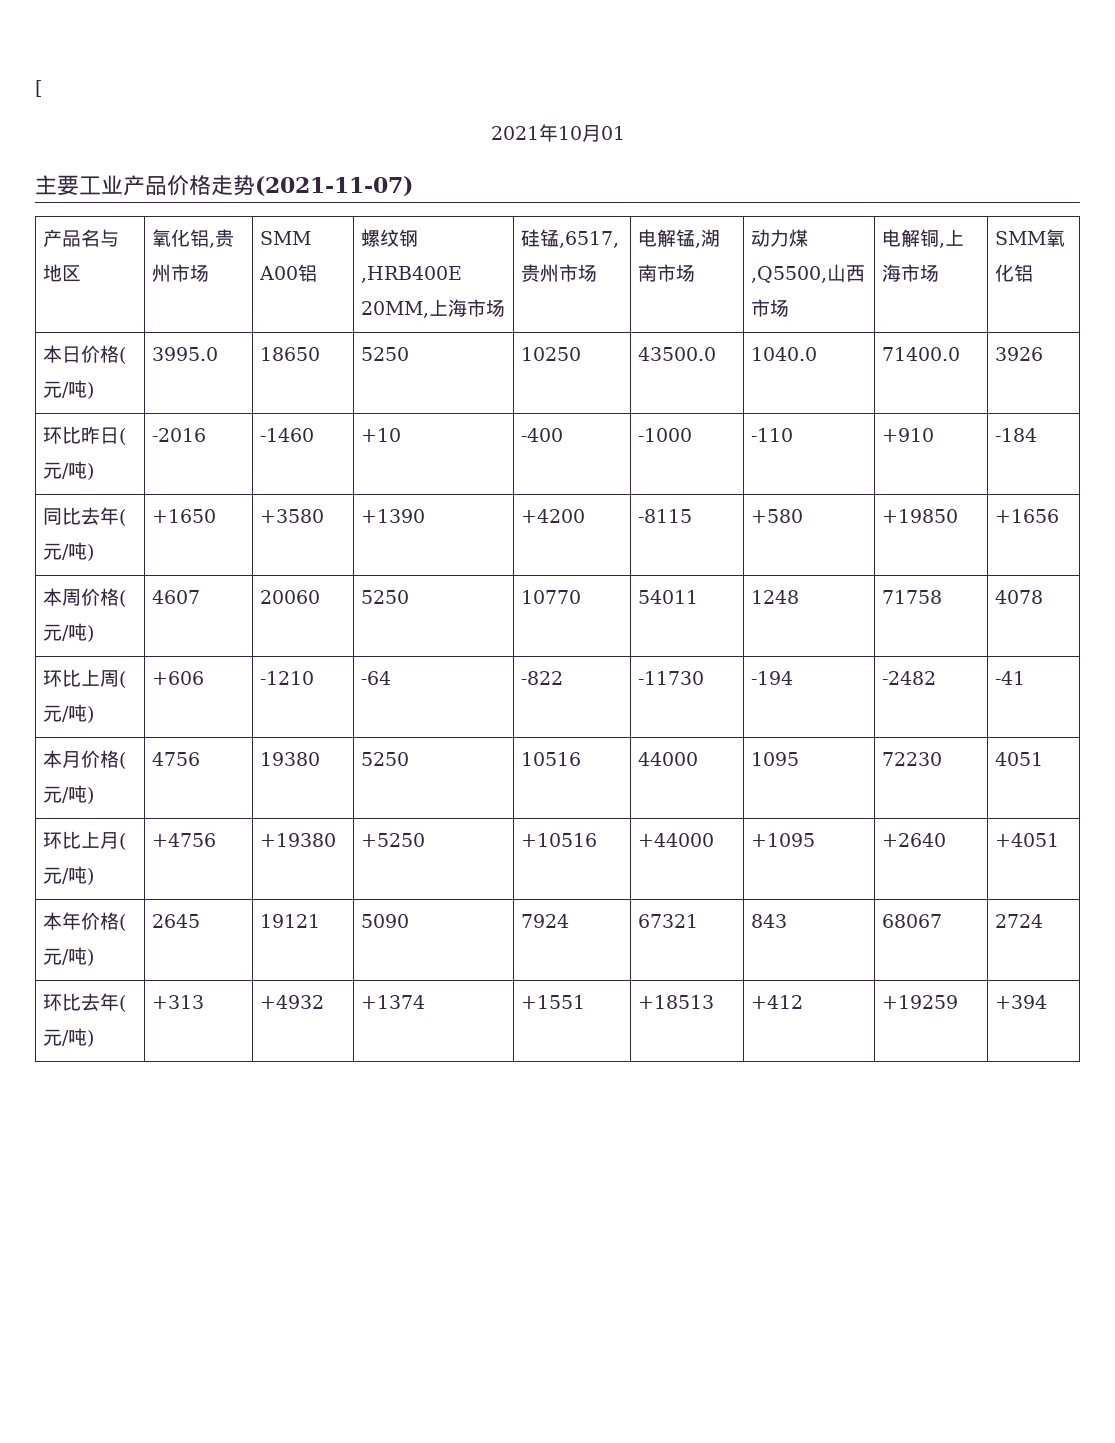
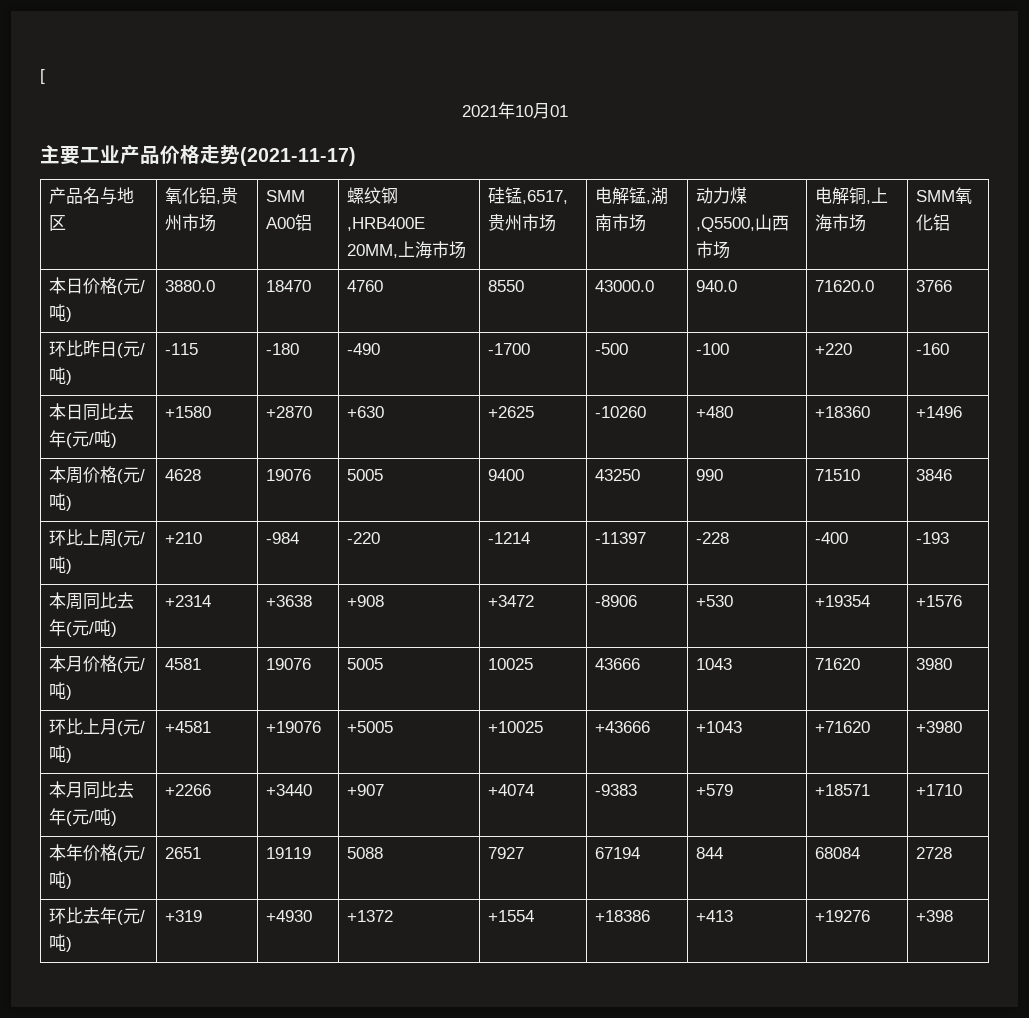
- 主要工业产品价格走势(2021-11-07)
+ 主要工业产品价格走势(2021-11-17)
- 本日价格(元/吨) | 3995.0 | 18650 | 5250 | 10250 | 43500.0 | 1040.0 | 71400.0 | 3926
+ 本日价格(元/吨) | 3880.0 | 18470 | 4760 | 8550 | 43000.0 | 940.0 | 71620.0 | 3766
- 环比昨日(元/吨) | -2016 | -1460 | +10 | -400 | -1000 | -110 | +910 | -184
- 同比去年(元/吨) | +1650 | +3580 | +1390 | +4200 | -8115 | +580 | +19850 | +1656
+ 环比昨日(元/吨) | -115 | -180 | -490 | -1700 | -500 | -100 | +220 | -160
+ 本日同比去年(元/吨) | +1580 | +2870 | +630 | +2625 | -10260 | +480 | +18360 | +1496
- 本周价格(元/吨) | 4607 | 20060 | 5250 | 10770 | 54011 | 1248 | 71758 | 4078
+ 本周价格(元/吨) | 4628 | 19076 | 5005 | 9400 | 43250 | 990 | 71510 | 3846
- 环比上周(元/吨) | +606 | -1210 | -64 | -822 | -11730 | -194 | -2482 | -41
+ 环比上周(元/吨) | +210 | -984 | -220 | -1214 | -11397 | -228 | -400 | -193
+ 本周同比去年(元/吨) | +2314 | +3638 | +908 | +3472 | -8906 | +530 | +19354 | +1576
- 本月价格(元/吨) | 4756 | 19380 | 5250 | 10516 | 44000 | 1095 | 72230 | 4051
+ 本月价格(元/吨) | 4581 | 19076 | 5005 | 10025 | 43666 | 1043 | 71620 | 3980
- 环比上月(元/吨) | +4756 | +19380 | +5250 | +10516 | +44000 | +1095 | +2640 | +4051
+ 环比上月(元/吨) | +4581 | +19076 | +5005 | +10025 | +43666 | +1043 | +71620 | +3980
+ 本月同比去年(元/吨) | +2266 | +3440 | +907 | +4074 | -9383 | +579 | +18571 | +1710
- 本年价格(元/吨) | 2645 | 19121 | 5090 | 7924 | 67321 | 843 | 68067 | 2724
+ 本年价格(元/吨) | 2651 | 19119 | 5088 | 7927 | 67194 | 844 | 68084 | 2728
- 环比去年(元/吨) | +313 | +4932 | +1374 | +1551 | +18513 | +412 | +19259 | +394
+ 环比去年(元/吨) | +319 | +4930 | +1372 | +1554 | +18386 | +413 | +19276 | +398

